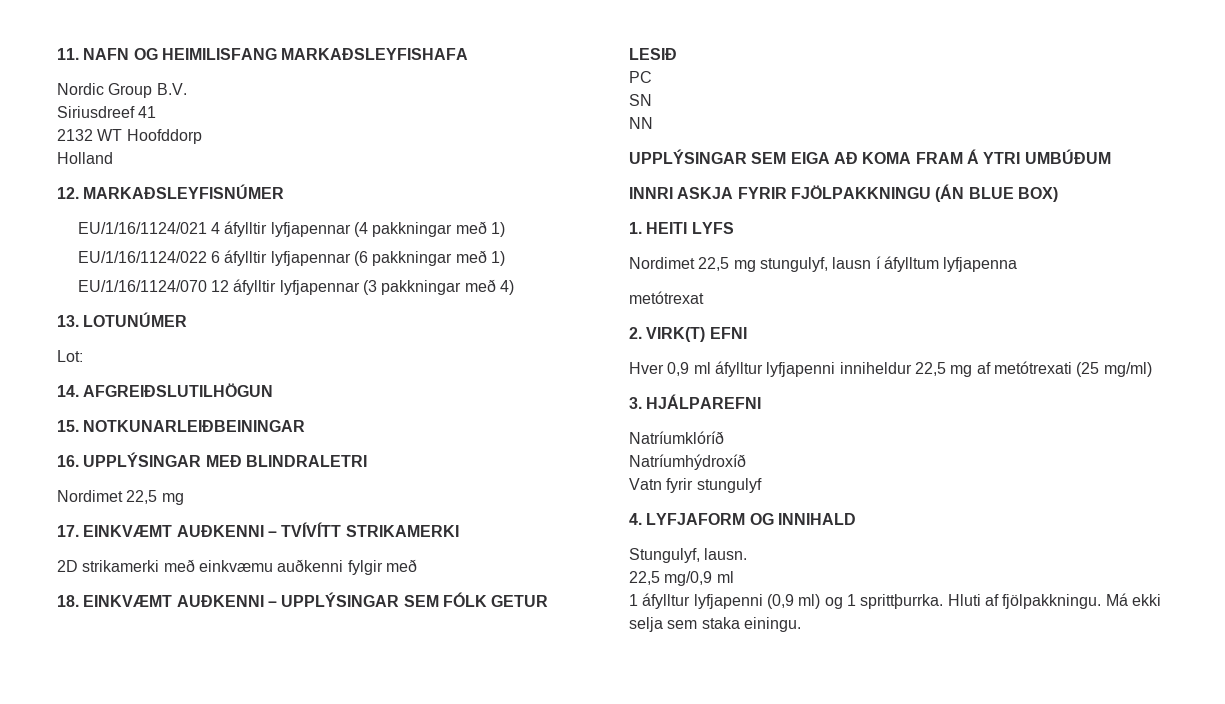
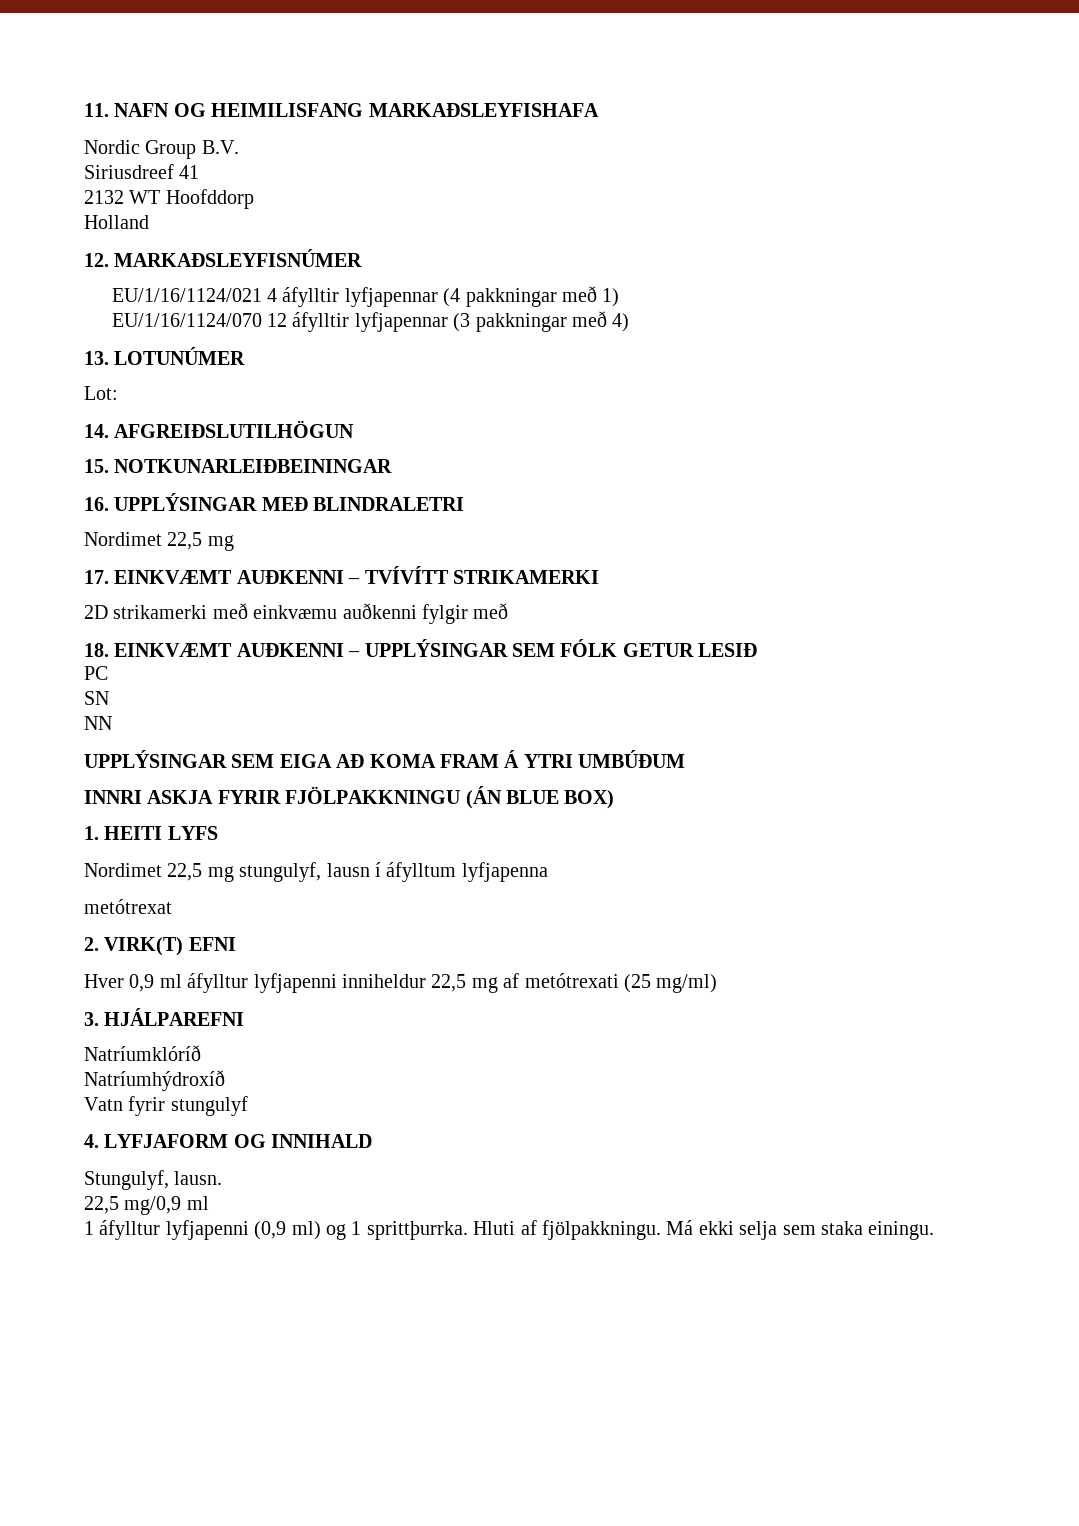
- EU/1/16/1124/022 6 áfylltir lyfjapennar (6 pakkningar með 1)

